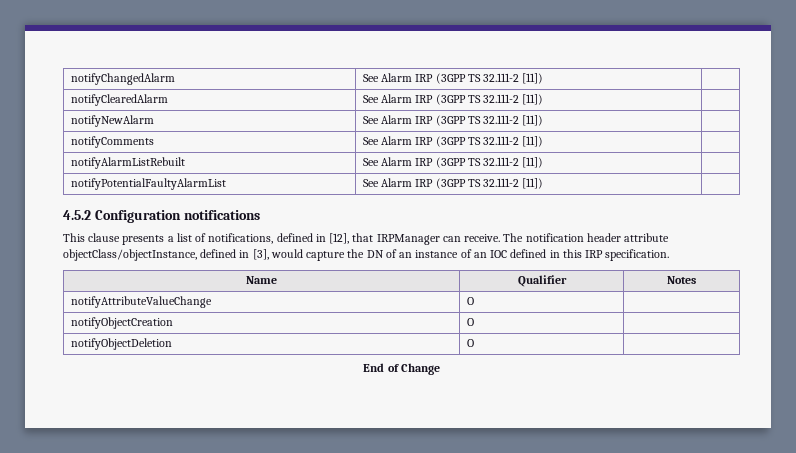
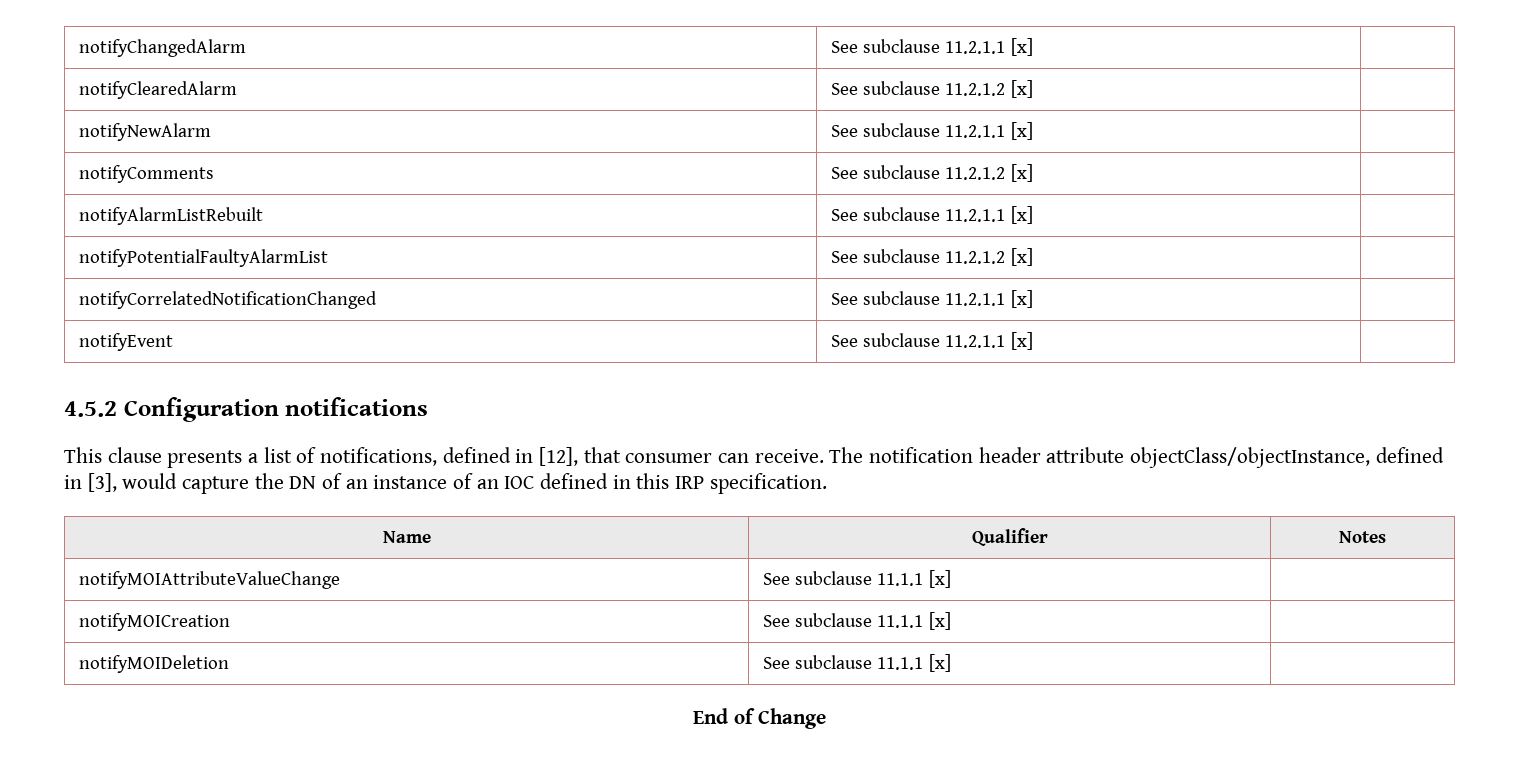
- notifyChangedAlarm | See Alarm IRP (3GPP TS 32.111-2 [11]) |
- notifyClearedAlarm | See Alarm IRP (3GPP TS 32.111-2 [11]) |
- notifyNewAlarm | See Alarm IRP (3GPP TS 32.111-2 [11]) |
- notifyComments | See Alarm IRP (3GPP TS 32.111-2 [11]) |
- notifyAlarmListRebuilt | See Alarm IRP (3GPP TS 32.111-2 [11]) |
- notifyPotentialFaultyAlarmList | See Alarm IRP (3GPP TS 32.111-2 [11]) |
+ notifyChangedAlarm | See subclause 11.2.1.1 [x] |
+ notifyClearedAlarm | See subclause 11.2.1.2 [x] |
+ notifyNewAlarm | See subclause 11.2.1.1 [x] |
+ notifyComments | See subclause 11.2.1.2 [x] |
+ notifyAlarmListRebuilt | See subclause 11.2.1.1 [x] |
+ notifyPotentialFaultyAlarmList | See subclause 11.2.1.2 [x] |
+ notifyCorrelatedNotificationChanged | See subclause 11.2.1.1 [x] |
+ notifyEvent | See subclause 11.2.1.1 [x] |
- This clause presents a list of notifications, defined in [12], that IRPManager can receive.
+ This clause presents a list of notifications, defined in [12], that consumer can receive.
- notifyAttributeValueChange | O |
- notifyObjectCreation | O |
- notifyObjectDeletion | O |
+ notifyMOIAttributeValueChange | See subclause 11.1.1 [x] |
+ notifyMOICreation | See subclause 11.1.1 [x] |
+ notifyMOIDeletion | See subclause 11.1.1 [x] |

